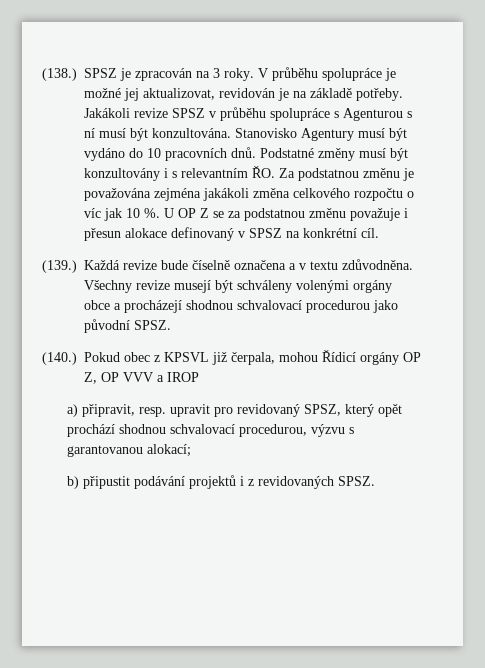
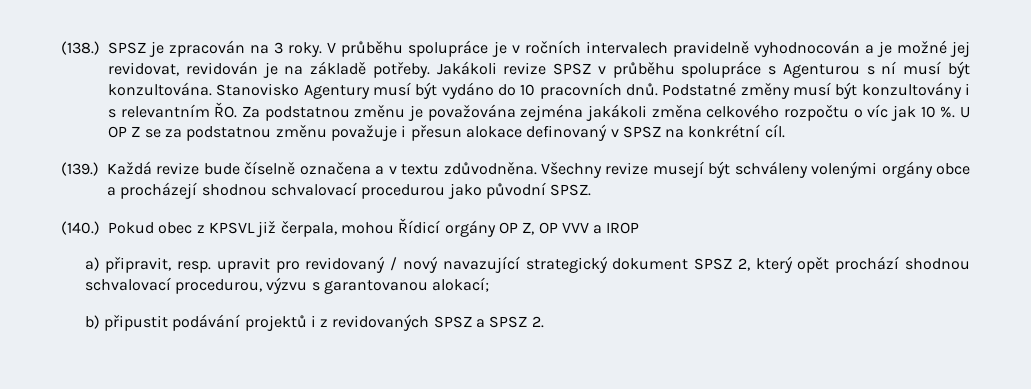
- V průběhu spolupráce je možné jej aktualizovat, revidován je na základě potřeby.
+ V průběhu spolupráce je v ročních intervalech pravidelně vyhodnocován a je možné jej revidovat, revidován je na základě potřeby.
- a) připravit, resp. upravit pro revidovaný SPSZ, který opět prochází shodnou schvalovací procedurou, výzvu s garantovanou alokací;
+ a) připravit, resp. upravit pro revidovaný / nový navazující strategický dokument SPSZ 2, který opět prochází shodnou schvalovací procedurou, výzvu s garantovanou alokací;
- b) připustit podávání projektů i z revidovaných SPSZ.
+ b) připustit podávání projektů i z revidovaných SPSZ a SPSZ 2.

